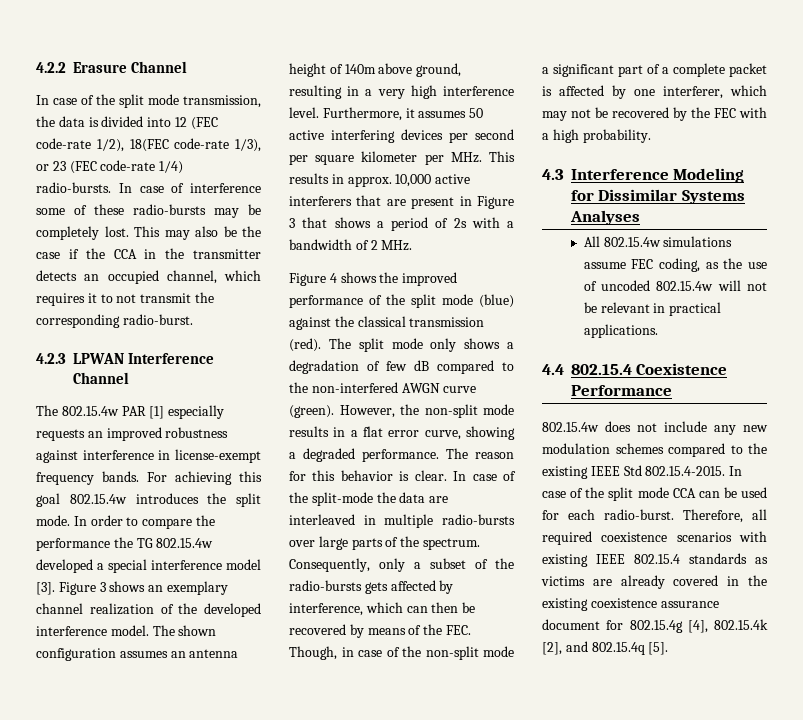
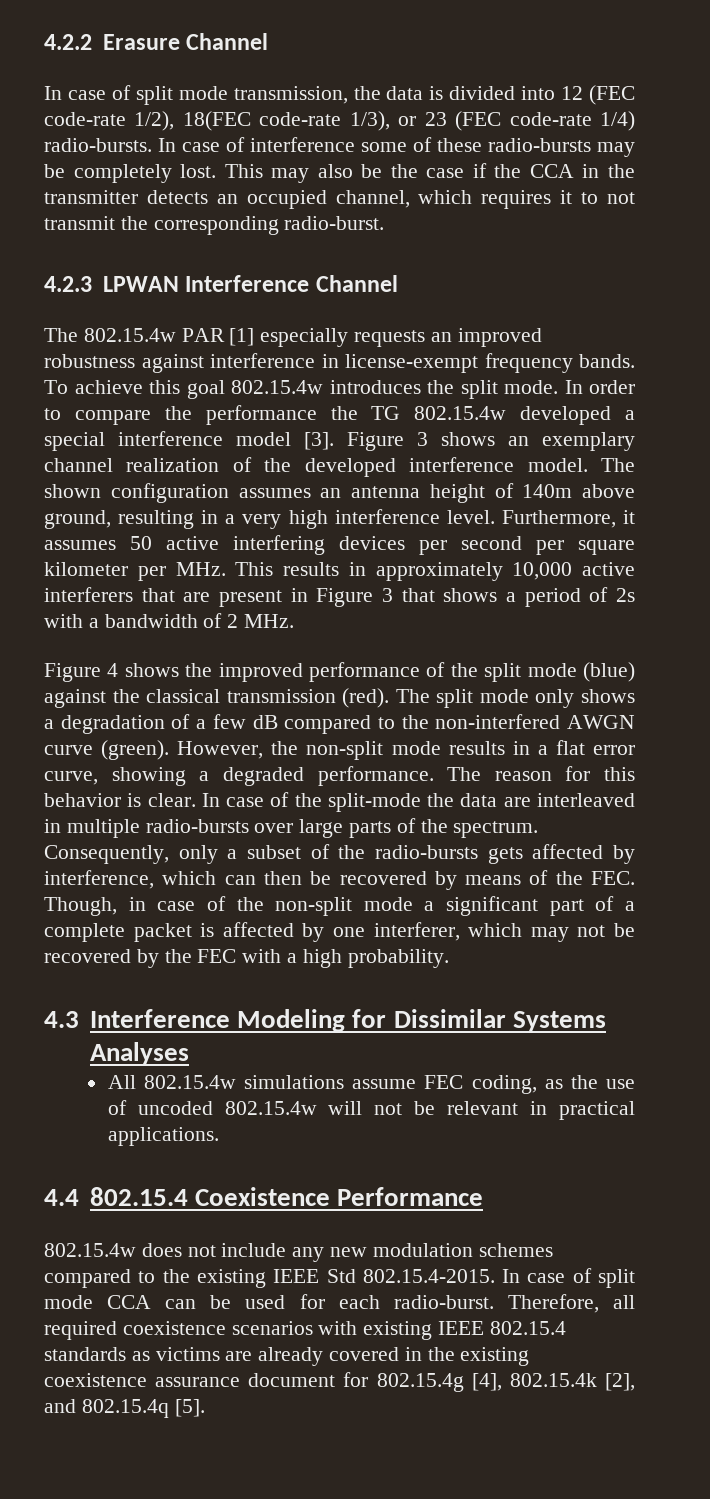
- In case of the split mode transmission, the data is divided into 12 (FEC code-rate 1/2), 18(FEC code-rate 1/3), or 23 (FEC code-rate 1/4) radio-bursts.
+ In case of split mode transmission, the data is divided into 12 (FEC code-rate 1/2), 18(FEC code-rate 1/3), or 23 (FEC code-rate 1/4) radio-bursts.
- For achieving this goal 802.15.4w introduces the split mode.
+ To achieve this goal 802.15.4w introduces the split mode.
- Furthermore, it assumes 50 active interfering devices per second per square kilometer per MHz. This results in approx. 10,000 active interferers that are present in Figure 3 that shows a period of 2s with a bandwidth of 2 MHz.
+ Furthermore, it assumes 50 active interfering devices per second per square kilometer per MHz. This results in approximately 10,000 active interferers that are present in Figure 3 that shows a period of 2s with a bandwidth of 2 MHz.
- The split mode only shows a degradation of few dB compared to the non-interfered AWGN curve (green).
+ The split mode only shows a degradation of a few dB compared to the non-interfered AWGN curve (green).
- 802.15.4w does not include any new modulation schemes compared to the existing IEEE Std 802.15.4-2015. In case of the split mode CCA can be used for each radio-burst.
+ 802.15.4w does not include any new modulation schemes compared to the existing IEEE Std 802.15.4-2015. In case of split mode CCA can be used for each radio-burst.

